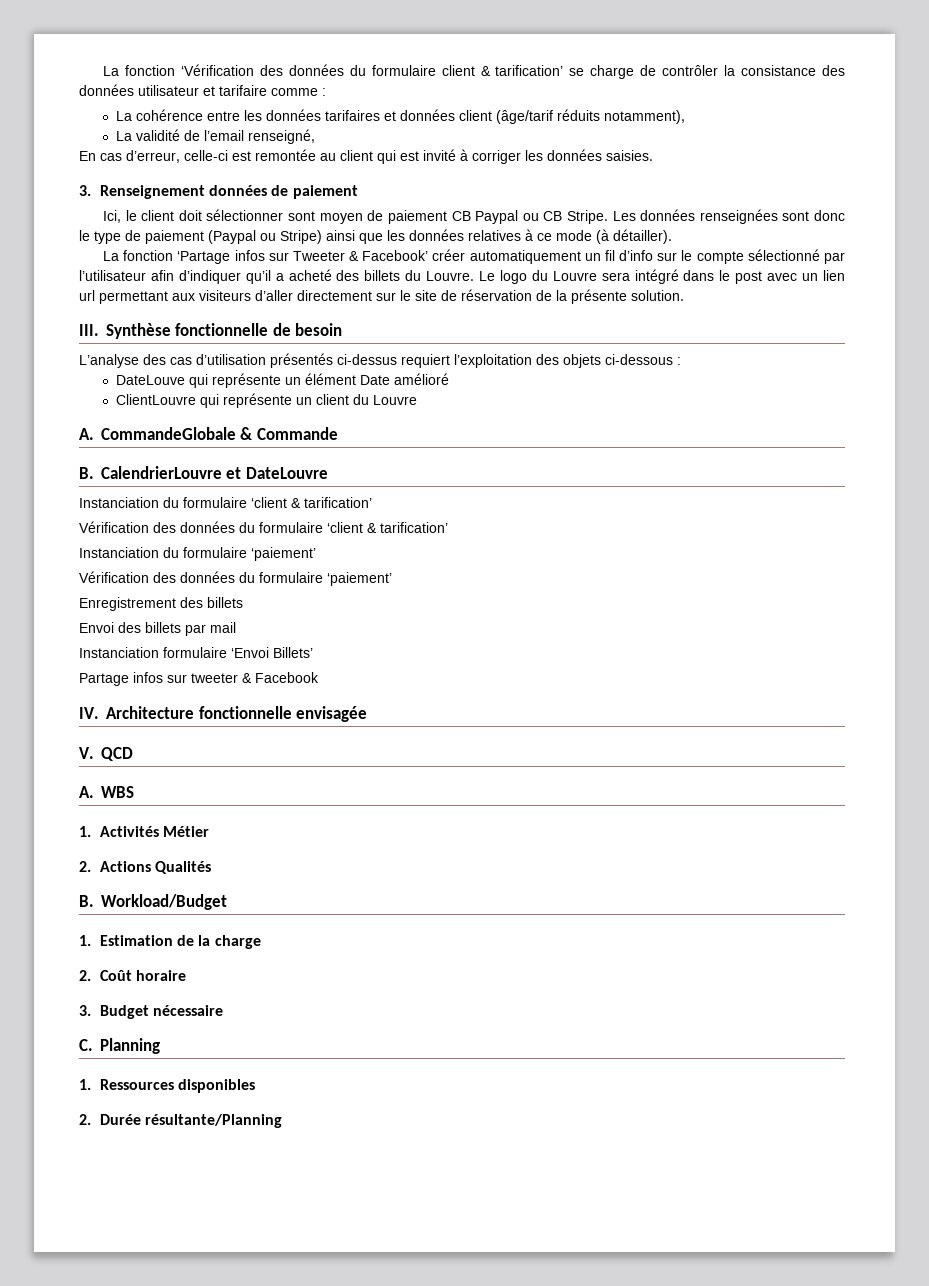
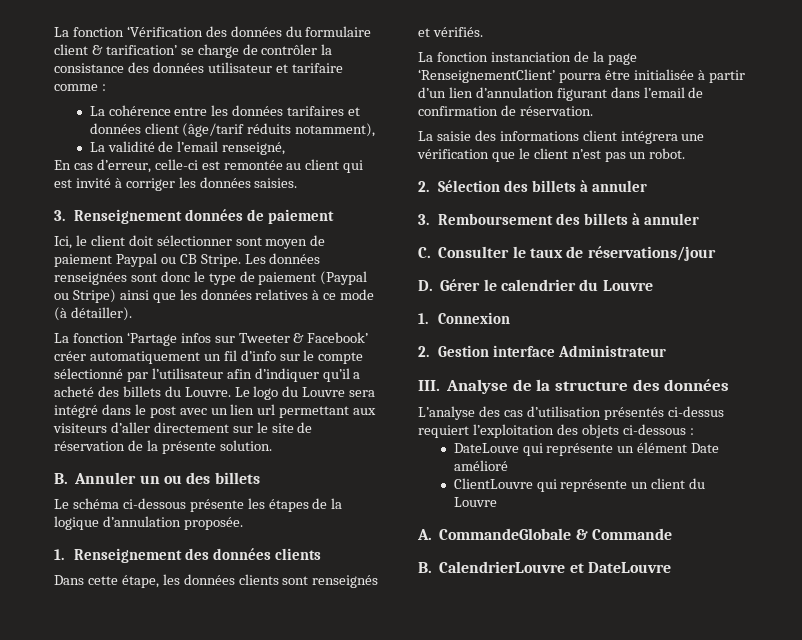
- Ici, le client doit sélectionner sont moyen de paiement CB Paypal ou CB Stripe.
+ Ici, le client doit sélectionner sont moyen de paiement Paypal ou CB Stripe.
- III. Synthèse fonctionnelle de besoin
+ B. Annuler un ou des billets
+ Le schéma ci-dessous présente les étapes de la logique d’annulation proposée.
+ 1. Renseignement des données clients
+ Dans cette étape, les données clients sont renseignés et vérifiés.
+ La fonction instanciation de la page ‘RenseignementClient’ pourra être initialisée à partir d’un lien d’annulation figurant dans l’email de confirmation de réservation.
+ La saisie des informations client intégrera une vérification que le client n’est pas un robot.
+ 2. Sélection des billets à annuler
+ 3. Remboursement des billets à annuler
+ C. Consulter le taux de réservations/jour
+ D. Gérer le calendrier du Louvre
+ 1. Connexion
+ 2. Gestion interface Administrateur
+ III. Analyse de la structure des données
- Instanciation du formulaire ‘client & tarification’
- Vérification des données du formulaire ‘client & tarification’
- Instanciation du formulaire ‘paiement’
- Vérification des données du formulaire ‘paiement’
- Enregistrement des billets
- Envoi des billets par mail
- Instanciation formulaire ‘Envoi Billets’
- Partage infos sur tweeter & Facebook
- IV. Architecture fonctionnelle envisagée
- V. QCD
- A. WBS
- 1. Activités Métier
- 2. Actions Qualités
- B. Workload/Budget
- 1. Estimation de la charge
- 2. Coût horaire
- 3. Budget nécessaire
- C. Planning
- 1. Ressources disponibles
- 2. Durée résultante/Planning

